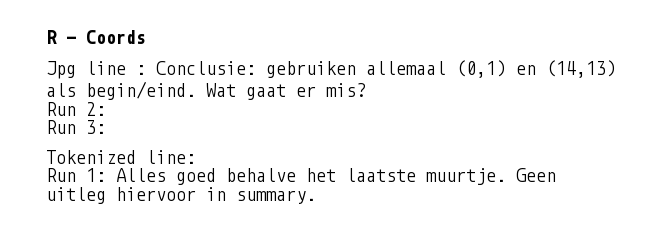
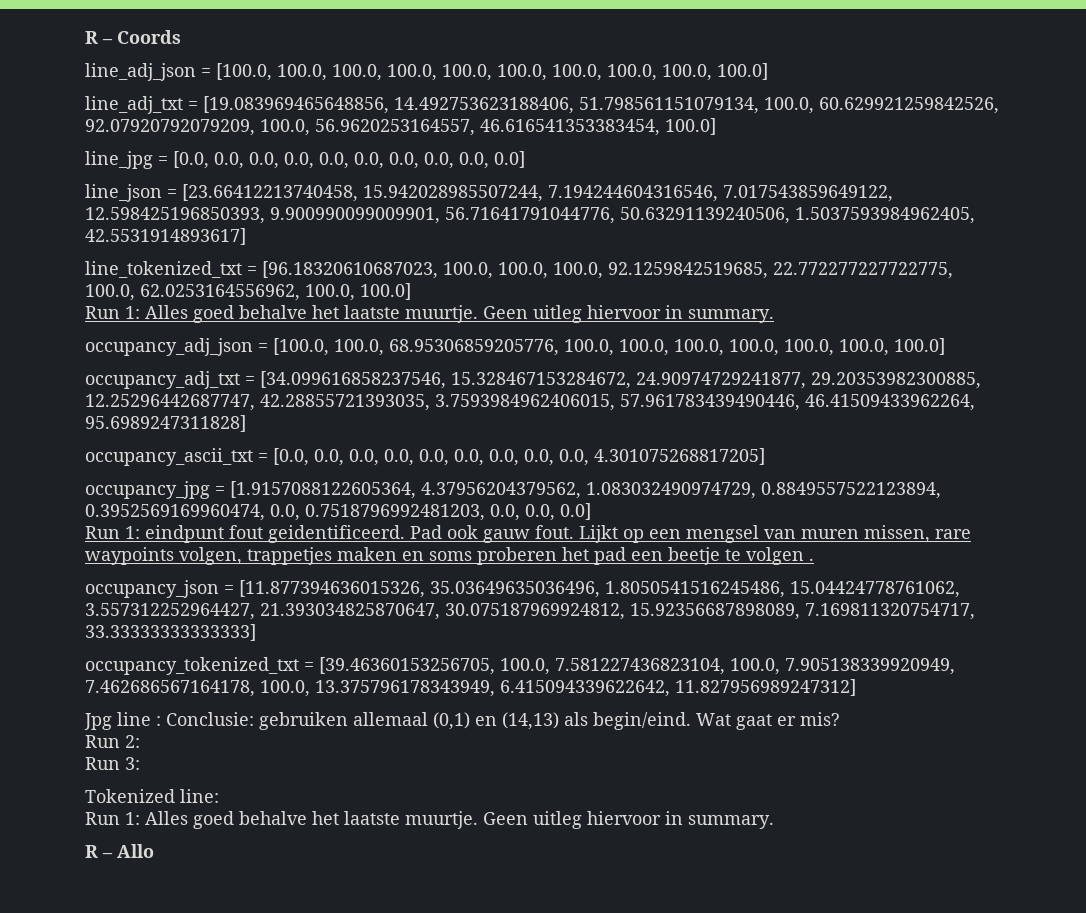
+ line_adj_json = [100.0, 100.0, 100.0, 100.0, 100.0, 100.0, 100.0, 100.0, 100.0, 100.0]
+ line_adj_txt = [19.083969465648856, 14.492753623188406, 51.798561151079134, 100.0, 60.629921259842526, 92.07920792079209, 100.0, 56.9620253164557, 46.616541353383454, 100.0]
+ line_jpg = [0.0, 0.0, 0.0, 0.0, 0.0, 0.0, 0.0, 0.0, 0.0, 0.0]
+ line_json = [23.66412213740458, 15.942028985507244, 7.194244604316546, 7.017543859649122, 12.598425196850393, 9.900990099009901, 56.71641791044776, 50.63291139240506, 1.5037593984962405, 42.5531914893617]
+ line_tokenized_txt = [96.18320610687023, 100.0, 100.0, 100.0, 92.1259842519685, 22.772277227722775, 100.0, 62.0253164556962, 100.0, 100.0]
+ Run 1: Alles goed behalve het laatste muurtje. Geen uitleg hiervoor in summary.
+ occupancy_adj_json = [100.0, 100.0, 68.95306859205776, 100.0, 100.0, 100.0, 100.0, 100.0, 100.0, 100.0]
+ occupancy_adj_txt = [34.099616858237546, 15.328467153284672, 24.90974729241877, 29.20353982300885, 12.25296442687747, 42.28855721393035, 3.7593984962406015, 57.961783439490446, 46.41509433962264, 95.6989247311828]
+ occupancy_ascii_txt = [0.0, 0.0, 0.0, 0.0, 0.0, 0.0, 0.0, 0.0, 0.0, 4.301075268817205]
+ occupancy_jpg = [1.9157088122605364, 4.37956204379562, 1.083032490974729, 0.8849557522123894, 0.3952569169960474, 0.0, 0.7518796992481203, 0.0, 0.0, 0.0]
+ Run 1: eindpunt fout geidentificeerd. Pad ook gauw fout. Lijkt op een mengsel van muren missen, rare waypoints volgen, trappetjes maken en soms proberen het pad een beetje te volgen .
+ occupancy_json = [11.877394636015326, 35.03649635036496, 1.8050541516245486, 15.04424778761062, 3.557312252964427, 21.393034825870647, 30.075187969924812, 15.92356687898089, 7.169811320754717, 33.33333333333333]
+ occupancy_tokenized_txt = [39.46360153256705, 100.0, 7.581227436823104, 100.0, 7.905138339920949, 7.462686567164178, 100.0, 13.375796178343949, 6.415094339622642, 11.827956989247312]
+ R – Allo

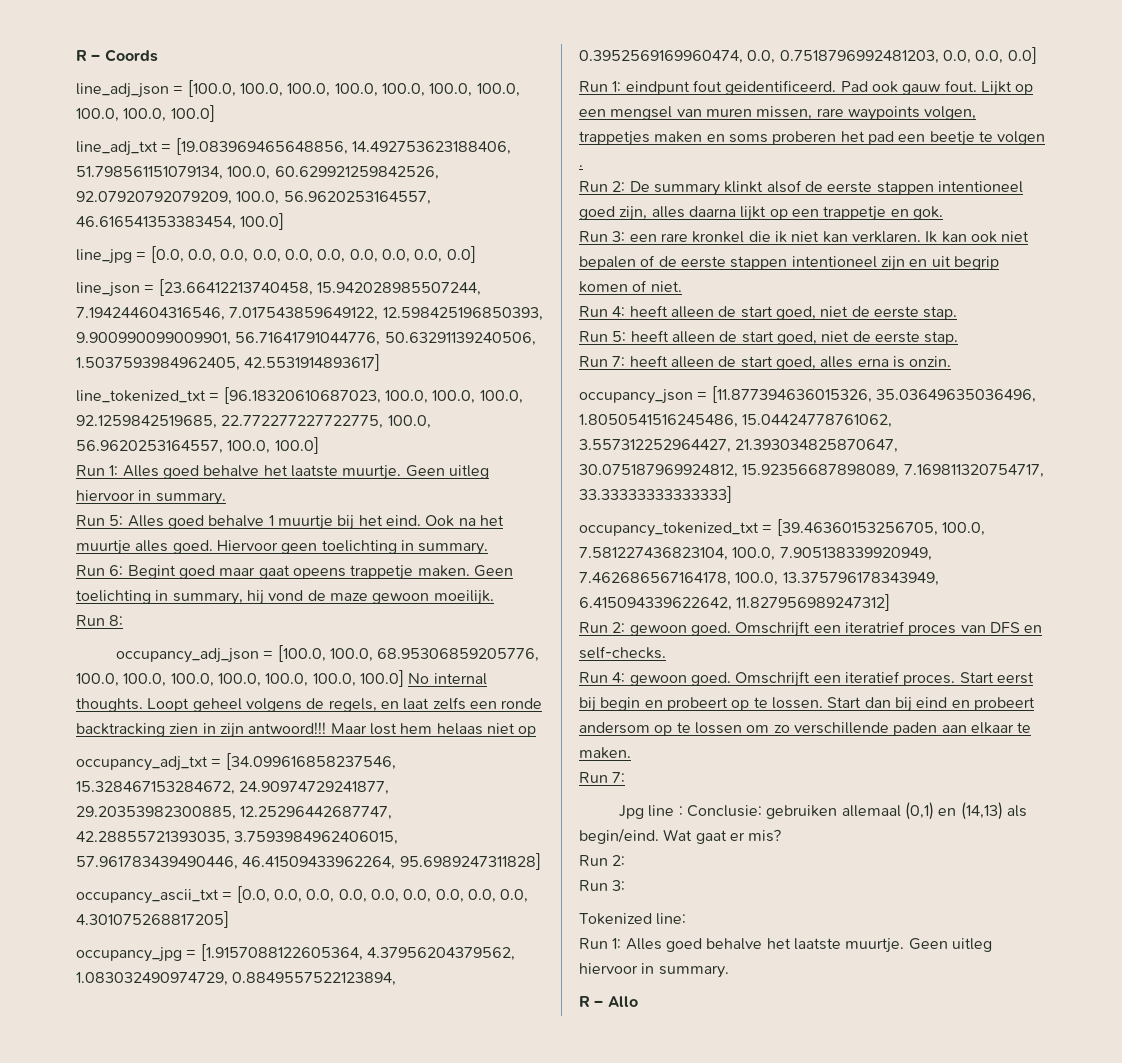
- line_tokenized_txt = [96.18320610687023, 100.0, 100.0, 100.0, 92.1259842519685, 22.772277227722775, 100.0, 62.0253164556962, 100.0, 100.0]
+ line_tokenized_txt = [96.18320610687023, 100.0, 100.0, 100.0, 92.1259842519685, 22.772277227722775, 100.0, 56.9620253164557, 100.0, 100.0]
+ Run 5: Alles goed behalve 1 muurtje bij het eind. Ook na het muurtje alles goed. Hiervoor geen toelichting in summary.
+ Run 6: Begint goed maar gaat opeens trappetje maken. Geen toelichting in summary, hij vond de maze gewoon moeilijk.
+ Run 8:
- occupancy_adj_json = [100.0, 100.0, 68.95306859205776, 100.0, 100.0, 100.0, 100.0, 100.0, 100.0, 100.0]
+ occupancy_adj_json = [100.0, 100.0, 68.95306859205776, 100.0, 100.0, 100.0, 100.0, 100.0, 100.0, 100.0] No internal thoughts. Loopt geheel volgens de regels, en laat zelfs een ronde backtracking zien in zijn antwoord!!! Maar lost hem helaas niet op
+ Run 2: De summary klinkt alsof de eerste stappen intentioneel goed zijn, alles daarna lijkt op een trappetje en gok.
+ Run 3: een rare kronkel die ik niet kan verklaren. Ik kan ook niet bepalen of de eerste stappen intentioneel zijn en uit begrip komen of niet.
+ Run 4: heeft alleen de start goed, niet de eerste stap.
+ Run 5: heeft alleen de start goed, niet de eerste stap.
+ Run 7: heeft alleen de start goed, alles erna is onzin.
+ Run 2: gewoon goed. Omschrijft een iteratrief proces van DFS en self-checks.
+ Run 4: gewoon goed. Omschrijft een iteratief proces. Start eerst bij begin en probeert op te lossen. Start dan bij eind en probeert andersom op te lossen om zo verschillende paden aan elkaar te maken.
+ Run 7:

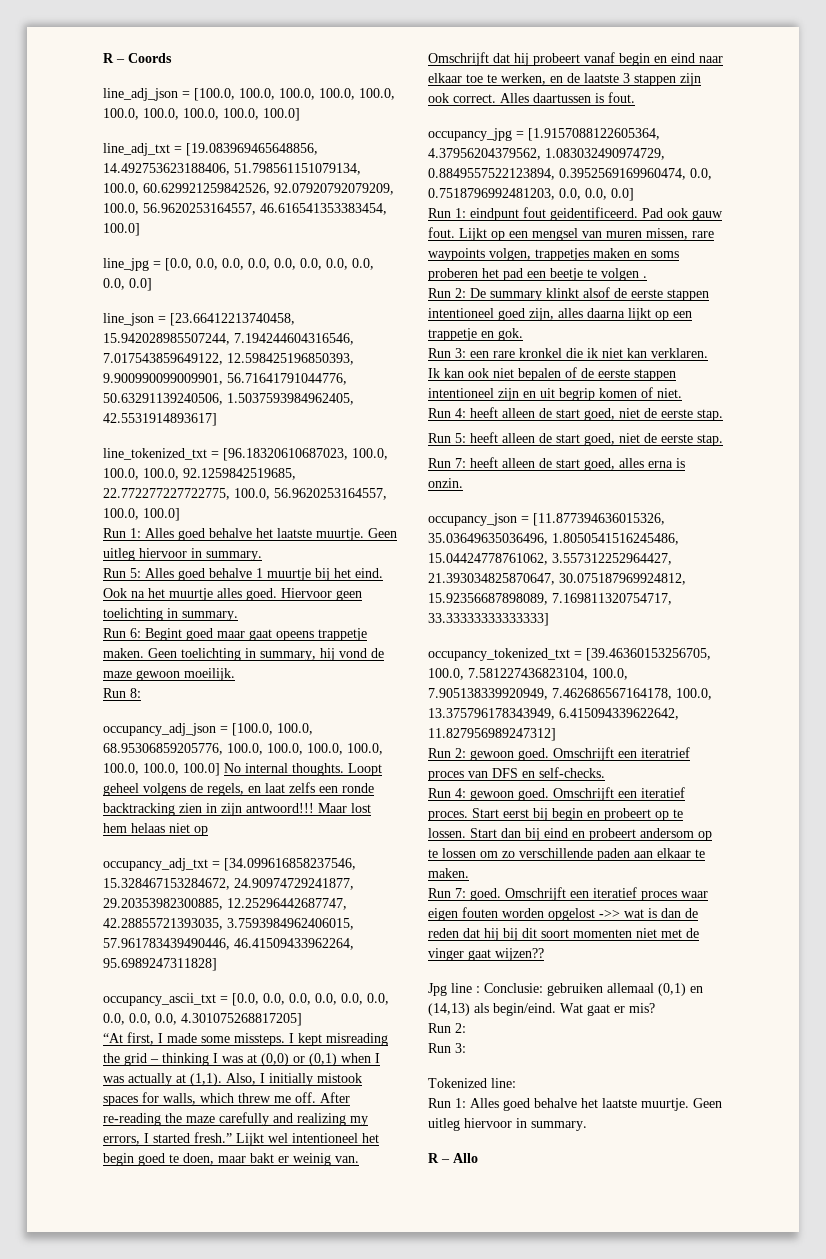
+ “At first, I made some missteps. I kept misreading the grid – thinking I was at (0,0) or (0,1) when I was actually at (1,1). Also, I initially mistook spaces for walls, which threw me off. After re-reading the maze carefully and realizing my errors, I started fresh.” Lijkt wel intentioneel het begin goed te doen, maar bakt er weinig van. Omschrijft dat hij probeert vanaf begin en eind naar elkaar toe te werken, en de laatste 3 stappen zijn ook correct. Alles daartussen is fout.
  Start dan bij eind en probeert andersom op te lossen om zo verschillende paden aan elkaar te maken.
- Run 7:
+ Run 7: goed. Omschrijft een iteratief proces waar eigen fouten worden opgelost ->> wat is dan de reden dat hij bij dit soort momenten niet met de vinger gaat wijzen??

